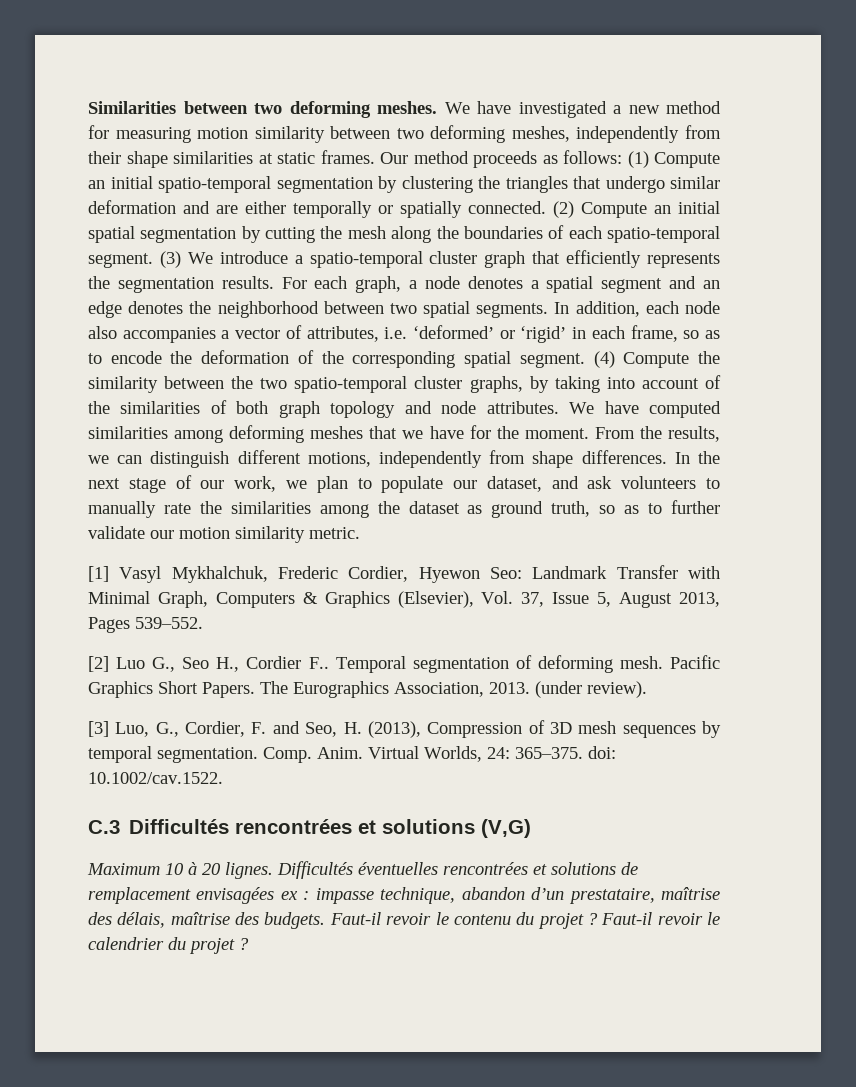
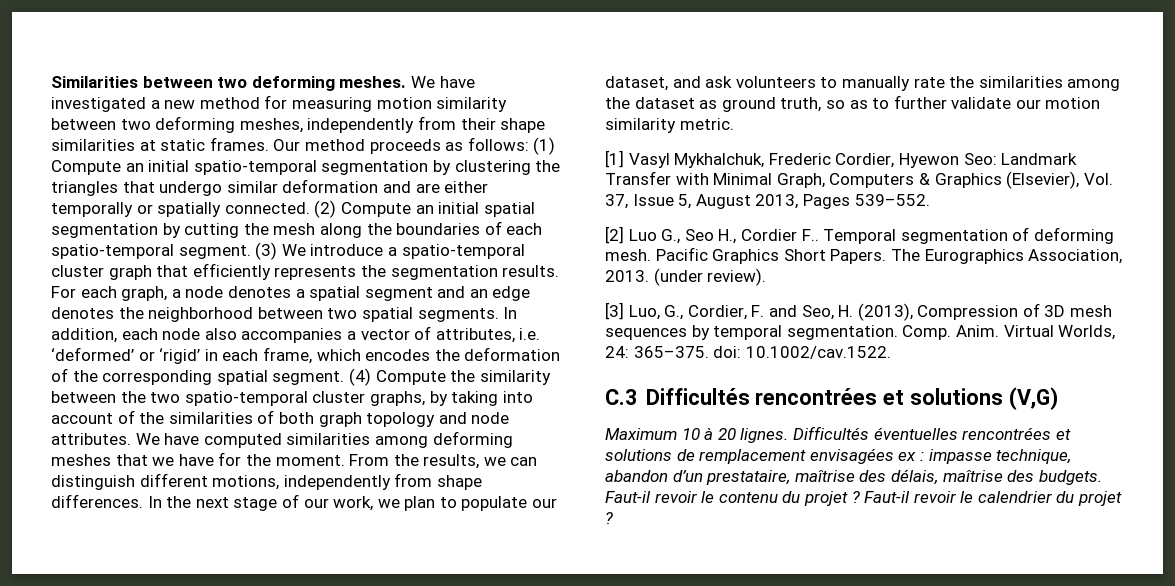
- In addition, each node also accompanies a vector of attributes, i.e. ‘deformed’ or ‘rigid’ in each frame, so as to encode the deformation of the corresponding spatial segment.
+ In addition, each node also accompanies a vector of attributes, i.e. ‘deformed’ or ‘rigid’ in each frame, which encodes the deformation of the corresponding spatial segment.

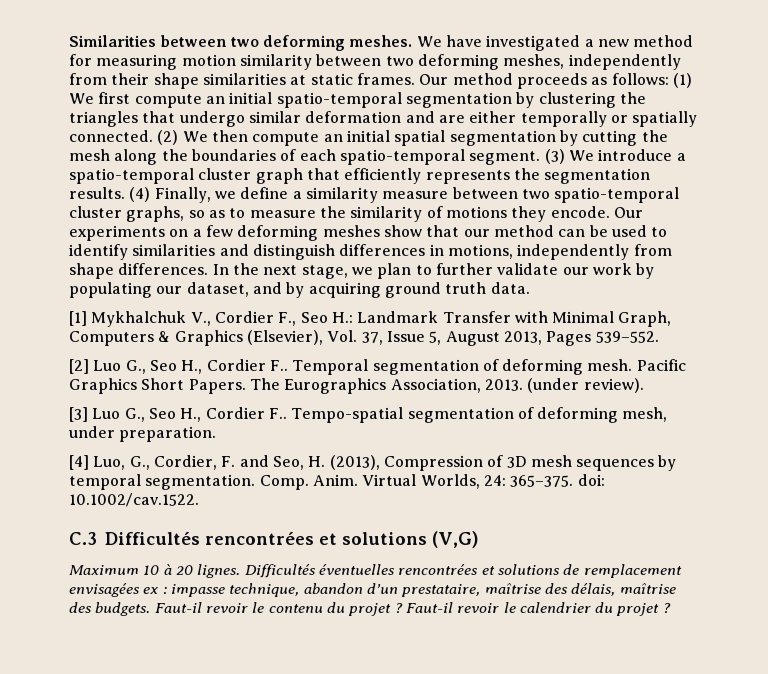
- Our method proceeds as follows: (1) Compute an initial spatio-temporal segmentation by clustering the triangles that undergo similar deformation and are either temporally or spatially connected.
+ Our method proceeds as follows: (1) We first compute an initial spatio-temporal segmentation by clustering the triangles that undergo similar deformation and are either temporally or spatially connected.
- (2) Compute an initial spatial segmentation by cutting the mesh along the boundaries of each spatio-temporal segment.
+ (2) We then compute an initial spatial segmentation by cutting the mesh along the boundaries of each spatio-temporal segment.
- For each graph, a node denotes a spatial segment and an edge denotes the neighborhood between two spatial segments. In addition, each node also accompanies a vector of attributes, i.e. ‘deformed’ or ‘rigid’ in each frame, which encodes the deformation of the corresponding spatial segment. (4) Compute the similarity between the two spatio-temporal cluster graphs, by taking into account of the similarities of both graph topology and node attributes. We have computed similarities among deforming meshes that we have for the moment. From the results, we can distinguish different motions, independently from shape differences.
+ (4) Finally, we define a similarity measure between two spatio-temporal cluster graphs, so as to measure the similarity of motions they encode. Our experiments on a few deforming meshes show that our method can be used to identify similarities and distinguish differences in motions, independently from shape differences.
- In the next stage of our work, we plan to populate our dataset, and ask volunteers to manually rate the similarities among the dataset as ground truth, so as to further validate our motion similarity metric.
- [1] Vasyl Mykhalchuk, Frederic Cordier, Hyewon Seo: Landmark Transfer with Minimal Graph, Computers & Graphics (Elsevier), Vol. 37, Issue 5, August 2013, Pages 539–552.
+ In the next stage, we plan to further validate our work by populating our dataset, and by acquiring ground truth data.
+ [1] Mykhalchuk V., Cordier F., Seo H.: Landmark Transfer with Minimal Graph, Computers & Graphics (Elsevier), Vol. 37, Issue 5, August 2013, Pages 539–552.
- [3] Luo, G., Cordier, F. and Seo, H. (2013), Compression of 3D mesh sequences by temporal segmentation.
+ [3] Luo G., Seo H., Cordier F.. Tempo-spatial segmentation of deforming mesh, under preparation.
+ [4] Luo, G., Cordier, F. and Seo, H. (2013), Compression of 3D mesh sequences by temporal segmentation.

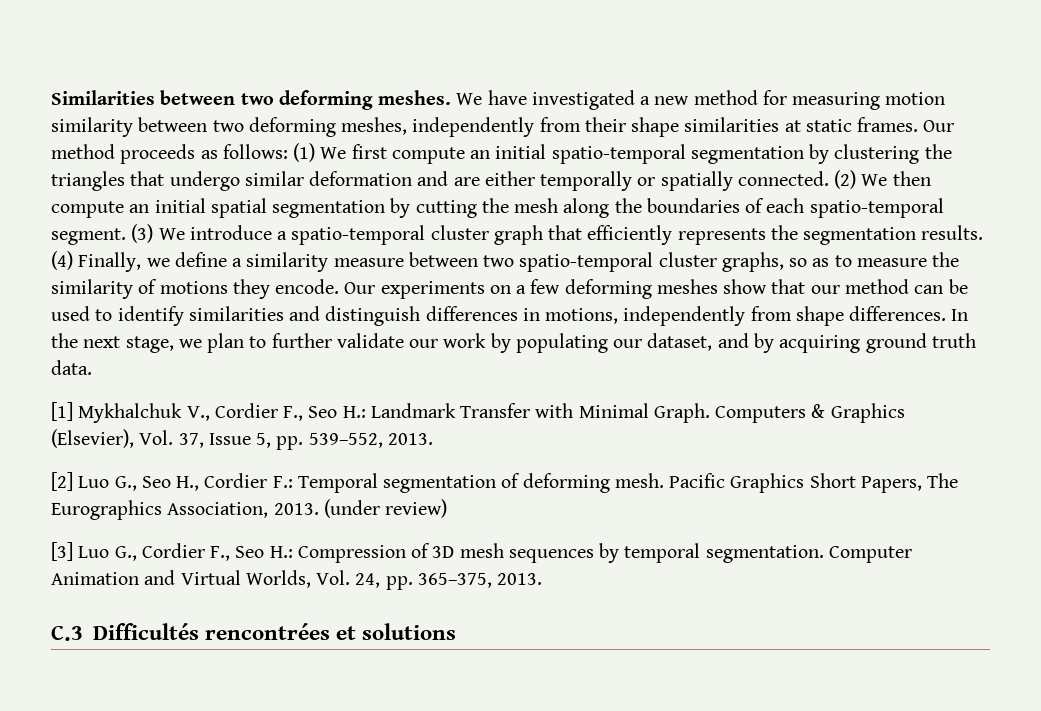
- [1] Mykhalchuk V., Cordier F., Seo H.: Landmark Transfer with Minimal Graph, Computers & Graphics (Elsevier), Vol. 37, Issue 5, August 2013, Pages 539–552.
+ [1] Mykhalchuk V., Cordier F., Seo H.: Landmark Transfer with Minimal Graph. Computers & Graphics (Elsevier), Vol. 37, Issue 5, pp. 539–552, 2013.
- [2] Luo G., Seo H., Cordier F.. Temporal segmentation of deforming mesh.
+ [2] Luo G., Seo H., Cordier F.: Temporal segmentation of deforming mesh.
- Pacific Graphics Short Papers. The Eurographics Association, 2013.
+ Pacific Graphics Short Papers, The Eurographics Association, 2013.
- (under review).
+ (under review)
- [3] Luo G., Seo H., Cordier F.. Tempo-spatial segmentation of deforming mesh, under preparation.
- [4] Luo, G., Cordier, F. and Seo, H. (2013), Compression of 3D mesh sequences by temporal segmentation.
+ [3] Luo G., Cordier F., Seo H.: Compression of 3D mesh sequences by temporal segmentation.
- Comp. Anim. Virtual Worlds, 24: 365–375. doi: 10.1002/cav.1522.
+ Computer Animation and Virtual Worlds, Vol. 24, pp. 365–375, 2013.
- C.3 Difficultés rencontrées et solutions (V,G)
- Maximum 10 à 20 lignes. Difficultés éventuelles rencontrées et solutions de remplacement envisagées ex : impasse technique, abandon d’un prestataire, maîtrise des délais, maîtrise des budgets. Faut-il revoir le contenu du projet ? Faut-il revoir le calendrier du projet ?
+ C.3 Difficultés rencontrées et solutions

